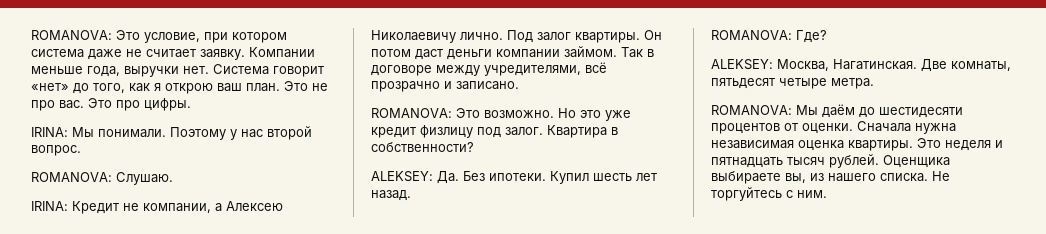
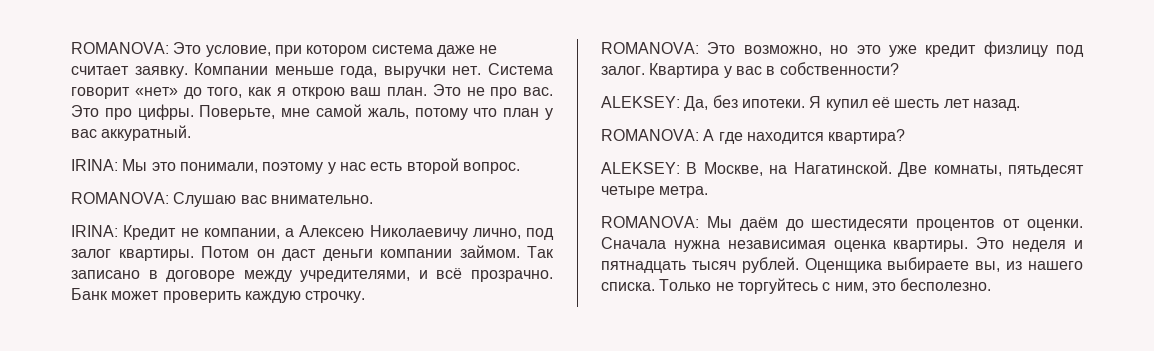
+ Поверьте, мне самой жаль, потому что план у вас аккуратный.
- IRINA: Мы понимали. Поэтому у нас второй вопрос.
+ IRINA: Мы это понимали, поэтому у нас есть второй вопрос.
- ROMANOVA: Слушаю.
+ ROMANOVA: Слушаю вас внимательно.
- IRINA: Кредит не компании, а Алексею Николаевичу лично. Под залог квартиры. Он потом даст деньги компании займом.
+ IRINA: Кредит не компании, а Алексею Николаевичу лично, под залог квартиры. Потом он даст деньги компании займом.
- Так в договоре между учредителями, всё прозрачно и записано.
- ROMANOVA: Это возможно. Но это уже кредит физлицу под залог.
+ Так записано в договоре между учредителями, и всё прозрачно. Банк может проверить каждую строчку.
+ ROMANOVA: Это возможно, но это уже кредит физлицу под залог.
- Квартира в собственности?
+ Квартира у вас в собственности?
- ALEKSEY: Да. Без ипотеки. Купил шесть лет назад.
- ROMANOVA: Где?
- ALEKSEY: Москва, Нагатинская.
+ ALEKSEY: Да, без ипотеки. Я купил её шесть лет назад.
+ ROMANOVA: А где находится квартира?
+ ALEKSEY: В Москве, на Нагатинской.
- Не торгуйтесь с ним.
+ Только не торгуйтесь с ним, это бесполезно.

